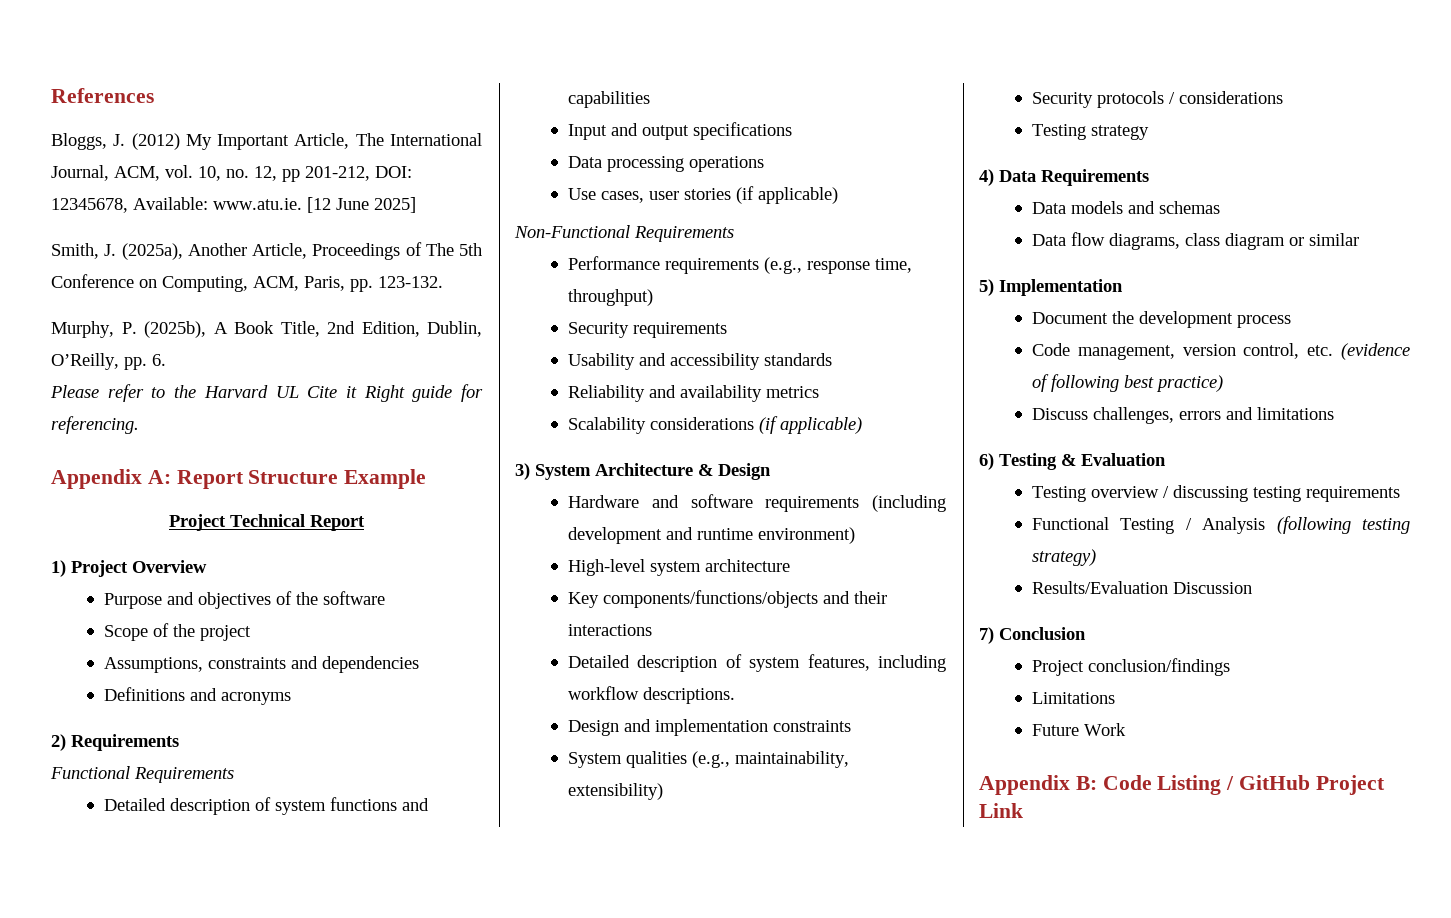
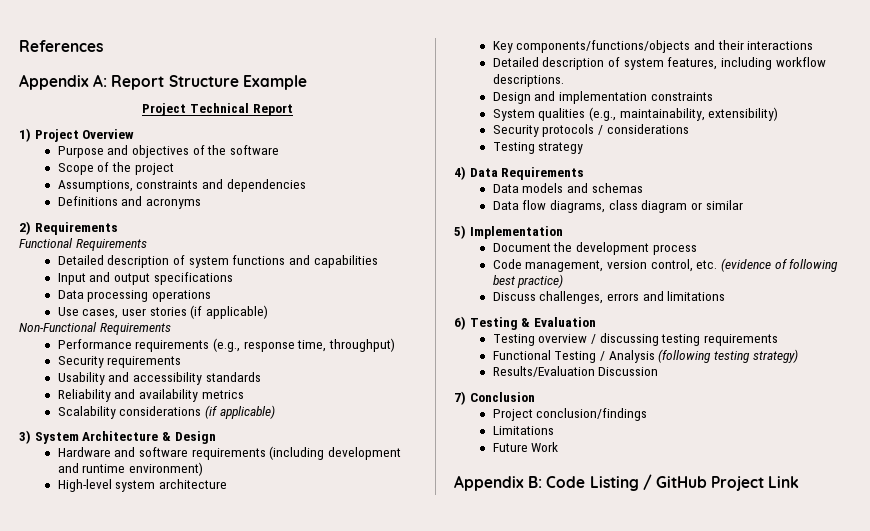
- Bloggs, J. (2012) My Important Article, The International Journal, ACM, vol. 10, no. 12, pp 201-212, DOI: 12345678, Available: www.atu.ie. [12 June 2025]
- Smith, J. (2025a), Another Article, Proceedings of The 5th Conference on Computing, ACM, Paris, pp. 123-132.
- Murphy, P. (2025b), A Book Title, 2nd Edition, Dublin, O’Reilly, pp. 6.
- Please refer to the Harvard UL Cite it Right guide for referencing.

